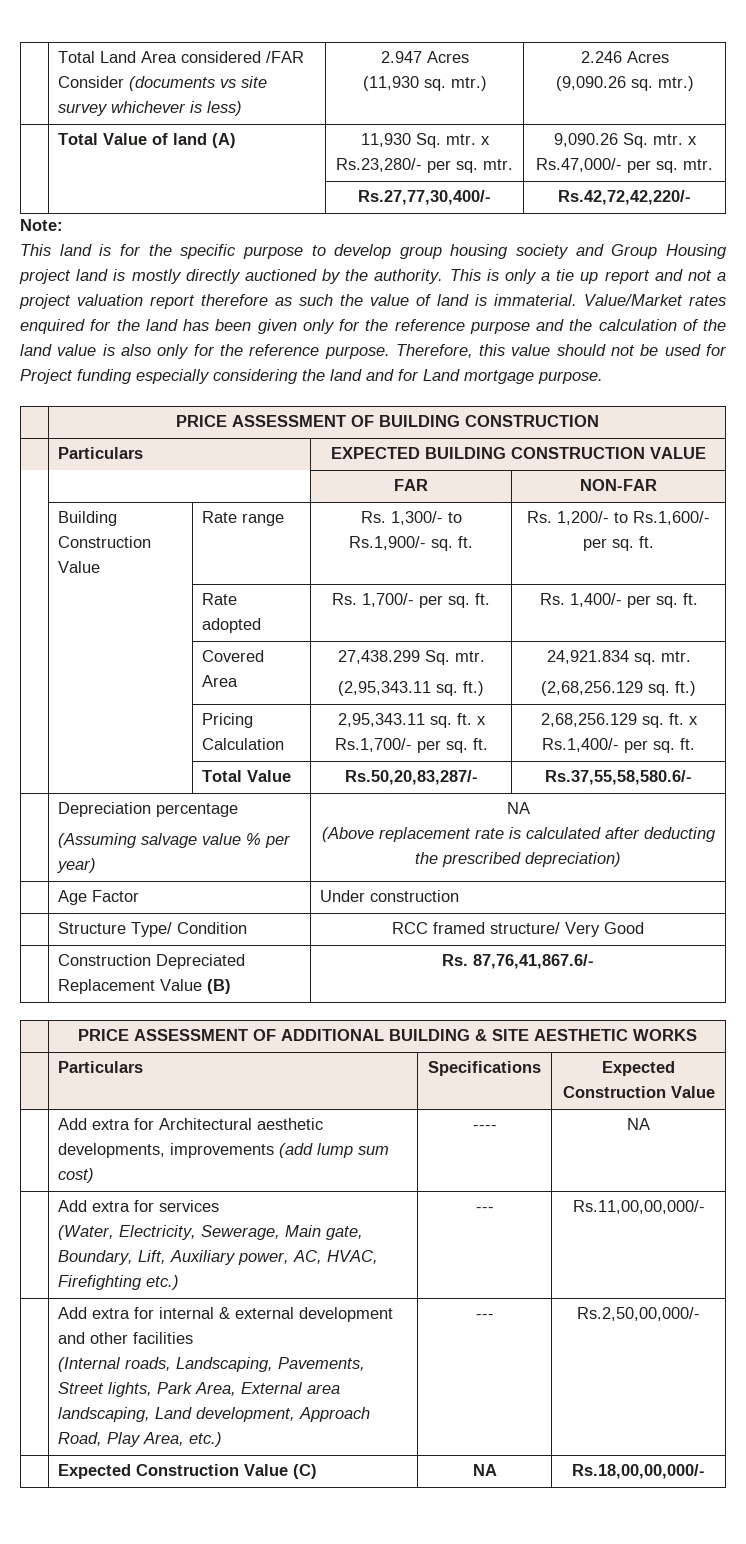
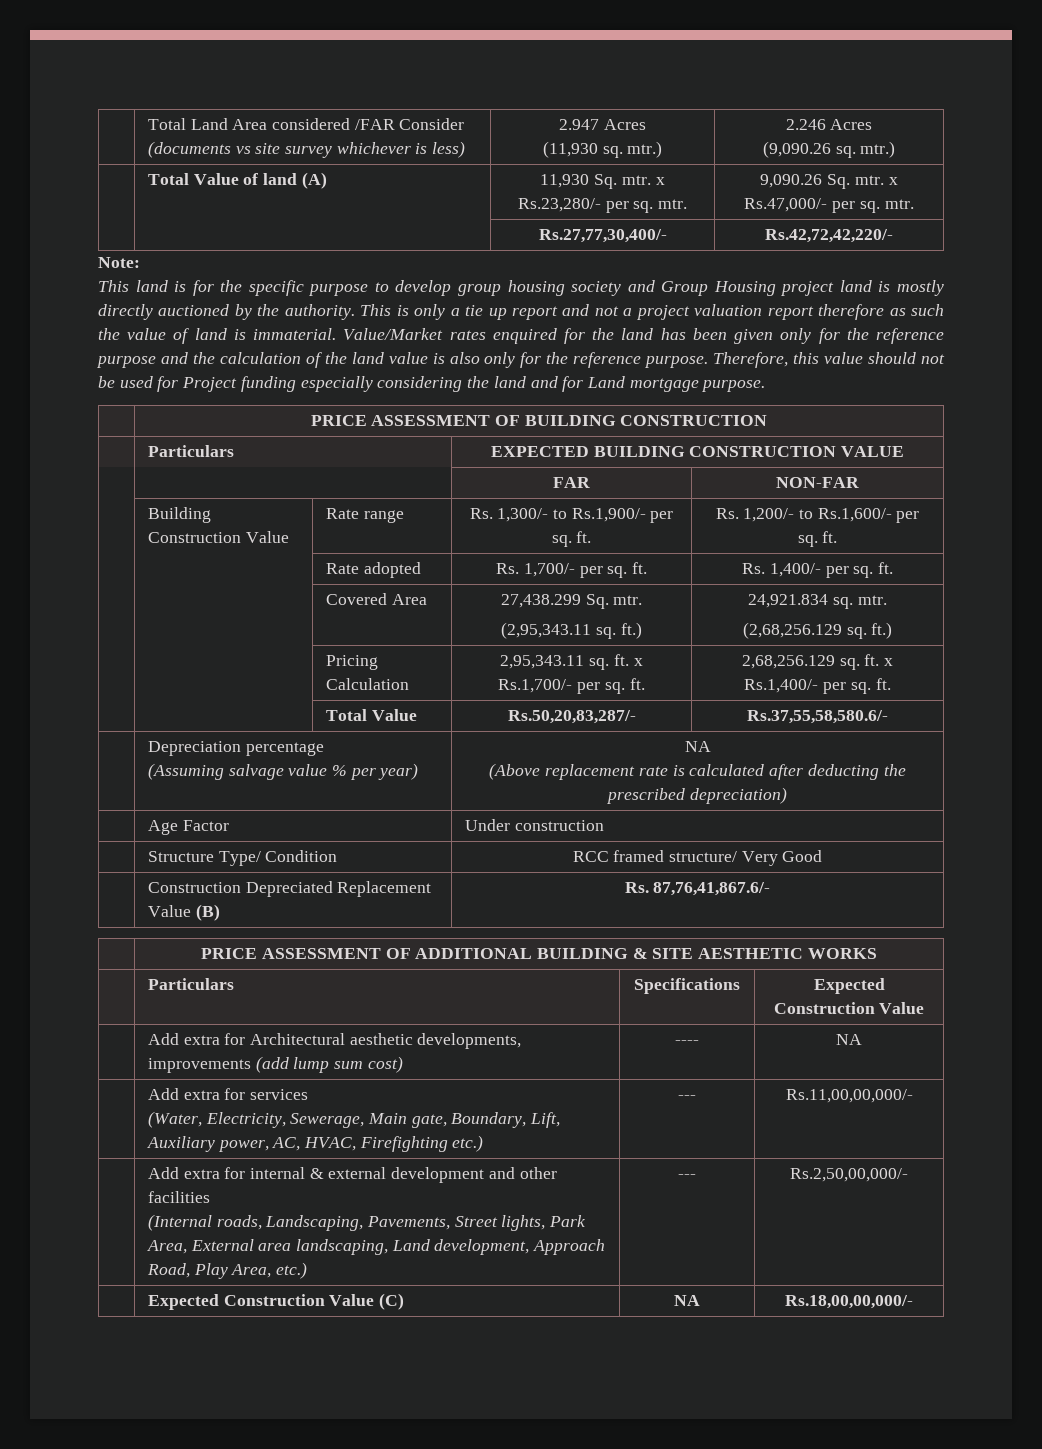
- | Building Construction Value | Rate range | Rs. 1,300/- to Rs.1,900/- sq. ft. | Rs. 1,200/- to Rs.1,600/- per sq. ft.
+ | Building Construction Value | Rate range | Rs. 1,300/- to Rs.1,900/- per sq. ft. | Rs. 1,200/- to Rs.1,600/- per sq. ft.

